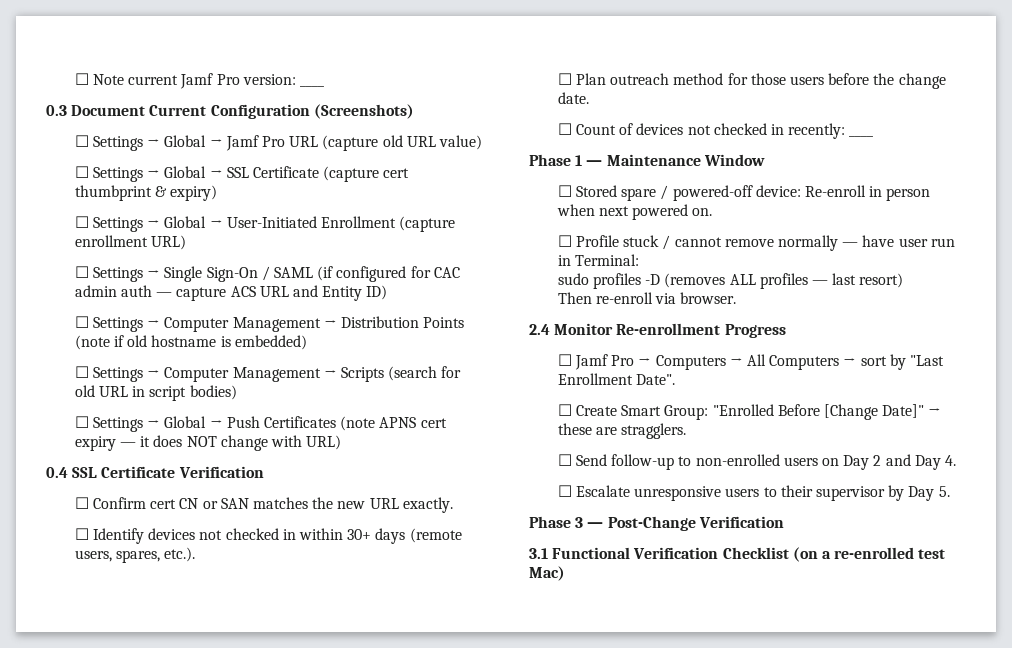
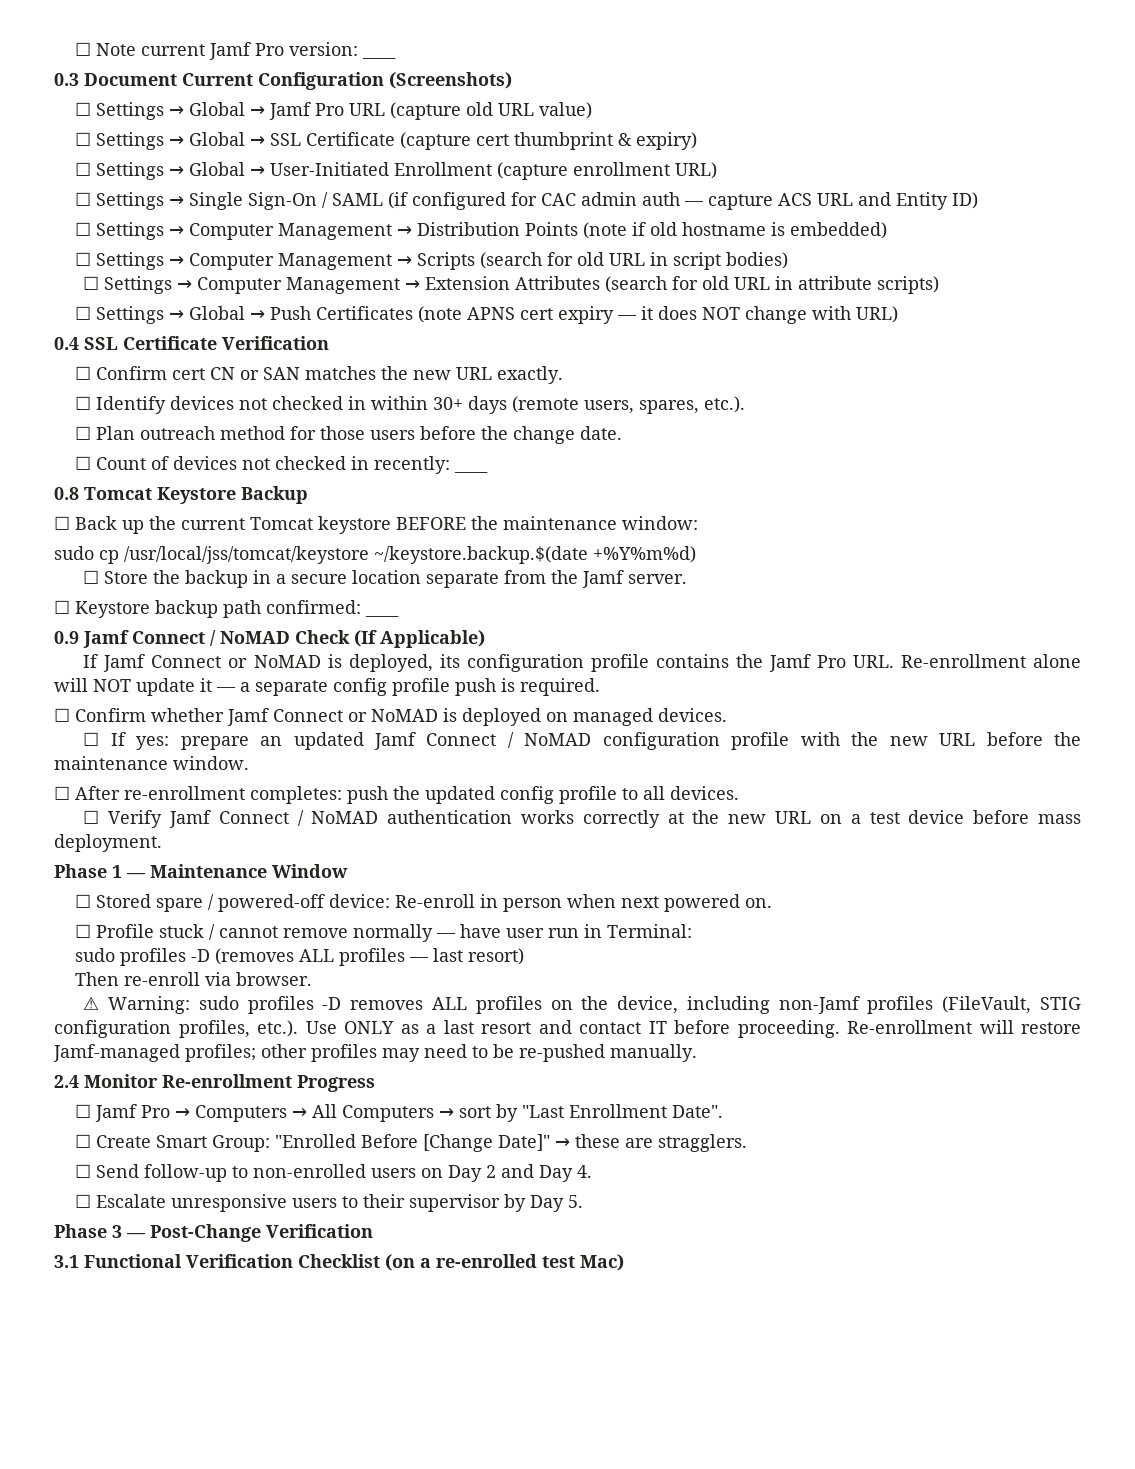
+ ☐ Settings → Computer Management → Extension Attributes (search for old URL in attribute scripts)
+ 0.8 Tomcat Keystore Backup
+ ☐ Back up the current Tomcat keystore BEFORE the maintenance window:
+ sudo cp /usr/local/jss/tomcat/keystore ~/keystore.backup.$(date +%Y%m%d)
+ ☐ Store the backup in a secure location separate from the Jamf server.
+ ☐ Keystore backup path confirmed: ____
+ 0.9 Jamf Connect / NoMAD Check (If Applicable)
+ If Jamf Connect or NoMAD is deployed, its configuration profile contains the Jamf Pro URL. Re-enrollment alone will NOT update it — a separate config profile push is required.
+ ☐ Confirm whether Jamf Connect or NoMAD is deployed on managed devices.
+ ☐ If yes: prepare an updated Jamf Connect / NoMAD configuration profile with the new URL before the maintenance window.
+ ☐ After re-enrollment completes: push the updated config profile to all devices.
+ ☐ Verify Jamf Connect / NoMAD authentication works correctly at the new URL on a test device before mass deployment.
+ ⚠ Warning: sudo profiles -D removes ALL profiles on the device, including non-Jamf profiles (FileVault, STIG configuration profiles, etc.). Use ONLY as a last resort and contact IT before proceeding. Re-enrollment will restore Jamf-managed profiles; other profiles may need to be re-pushed manually.

